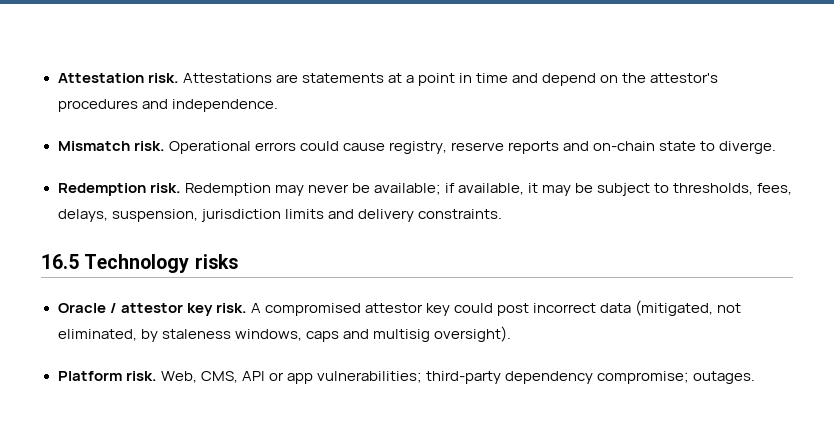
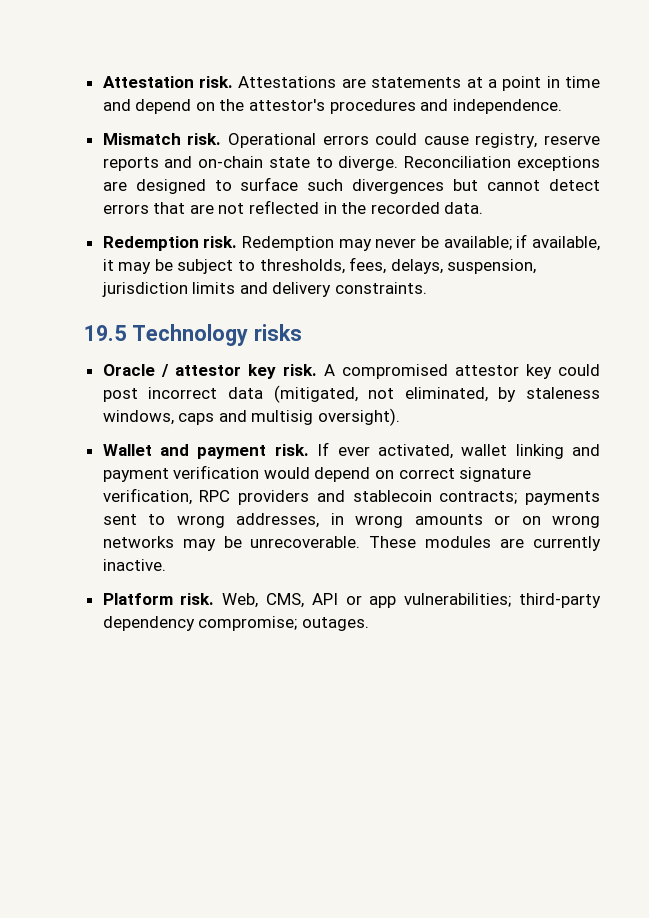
+ Reconciliation exceptions are designed to surface such divergences but cannot detect errors that are not reflected in the recorded data.
- 16.5 Technology risks
+ 19.5 Technology risks
+ Wallet and payment risk. If ever activated, wallet linking and payment verification would depend on correct signature verification, RPC providers and stablecoin contracts; payments sent to wrong addresses, in wrong amounts or on wrong networks may be unrecoverable. These modules are currently inactive.

